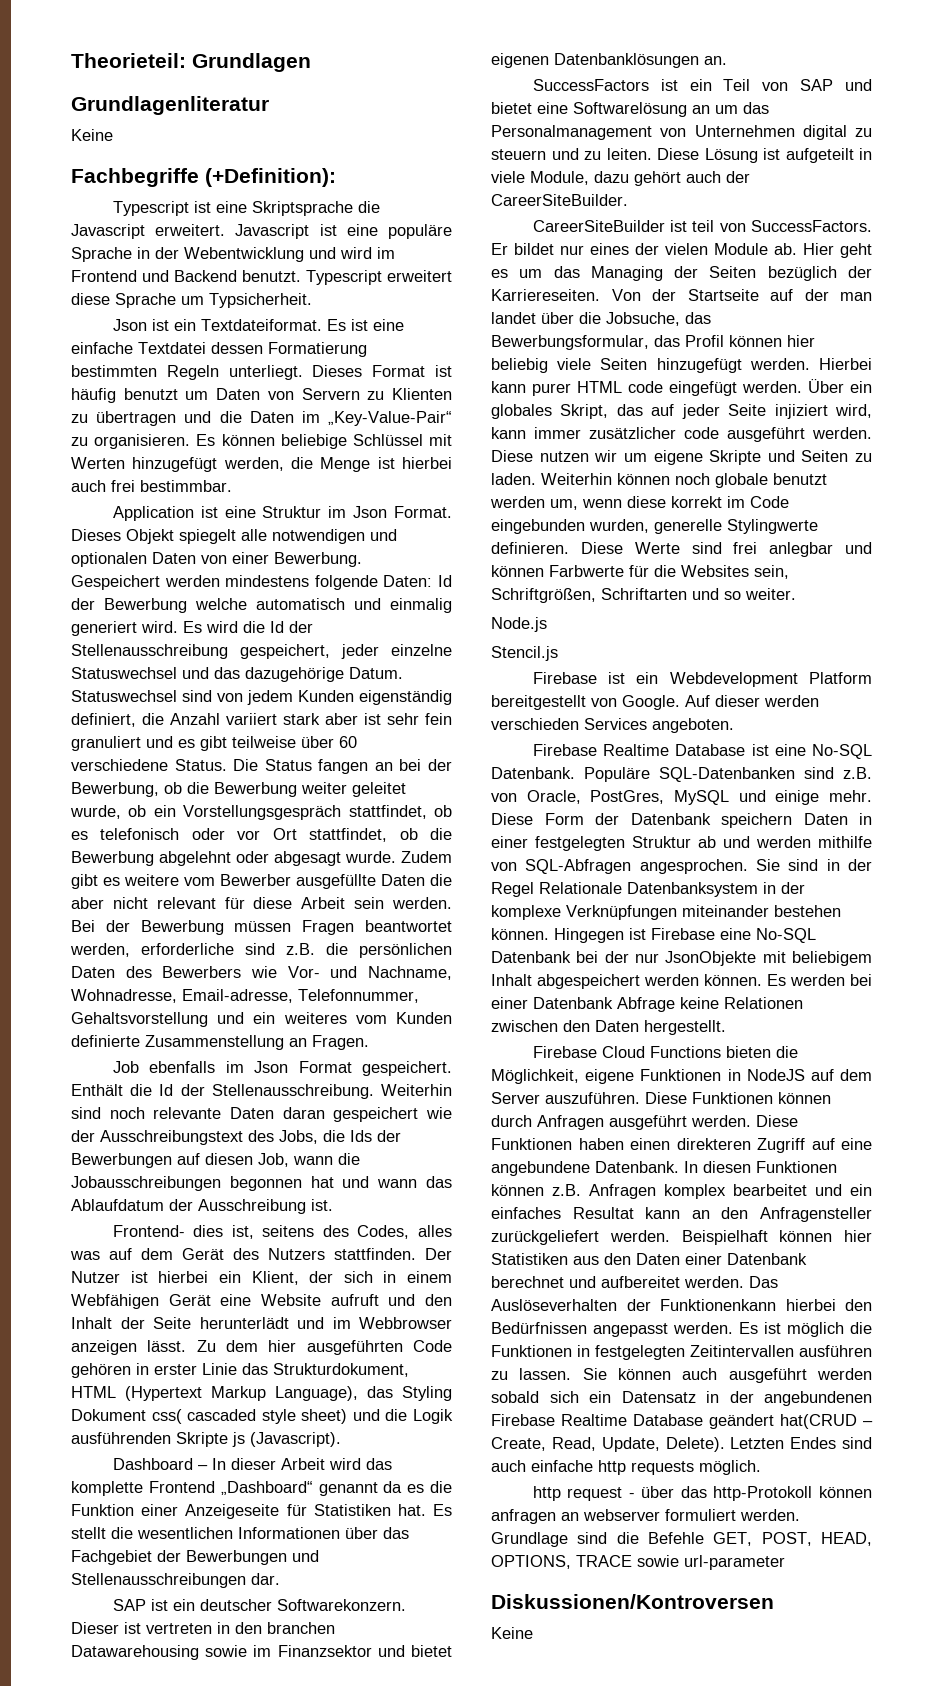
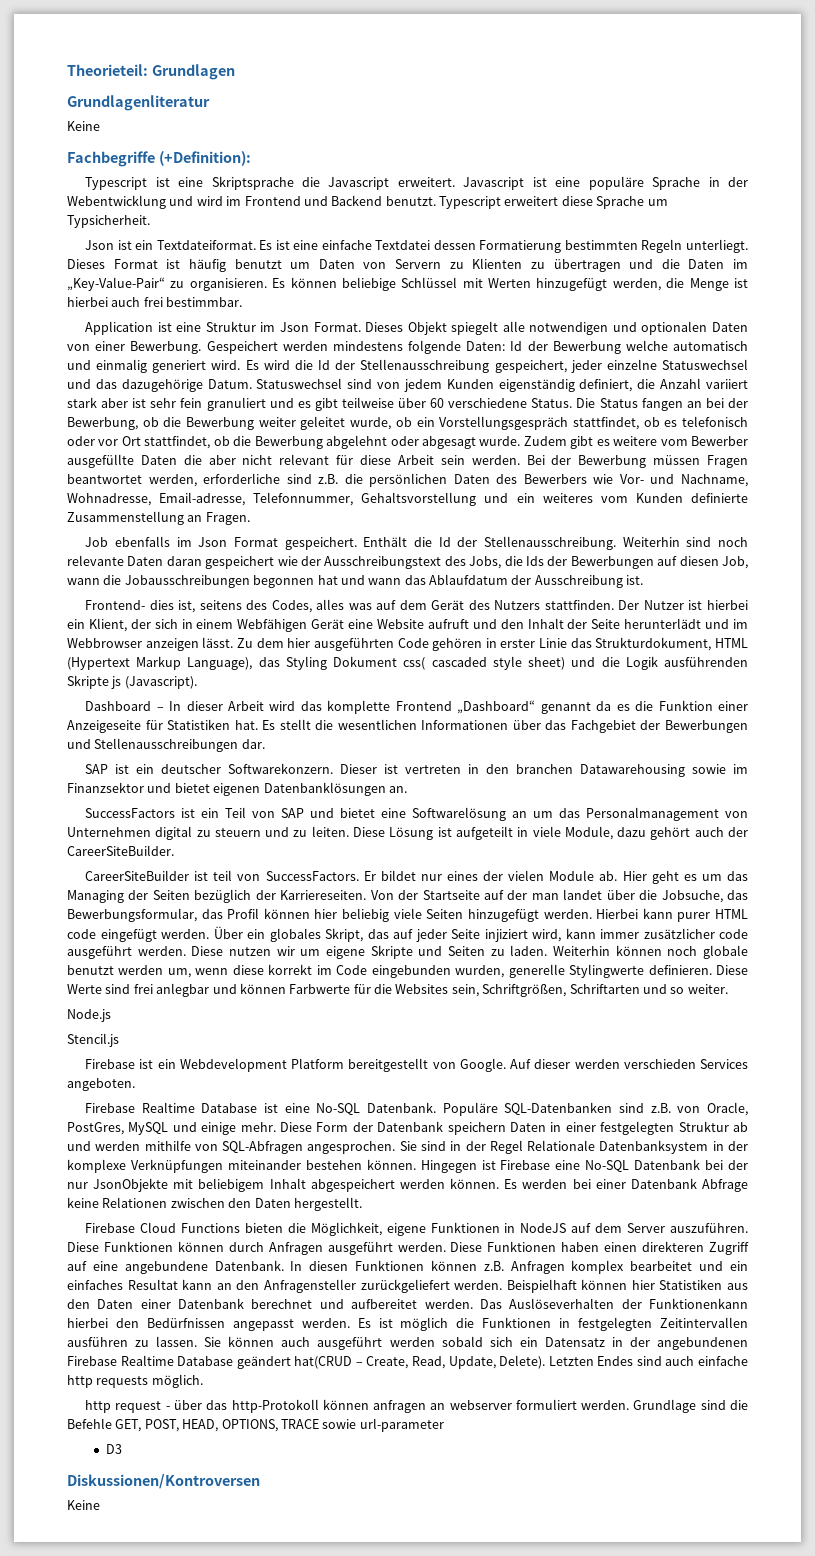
+ D3

